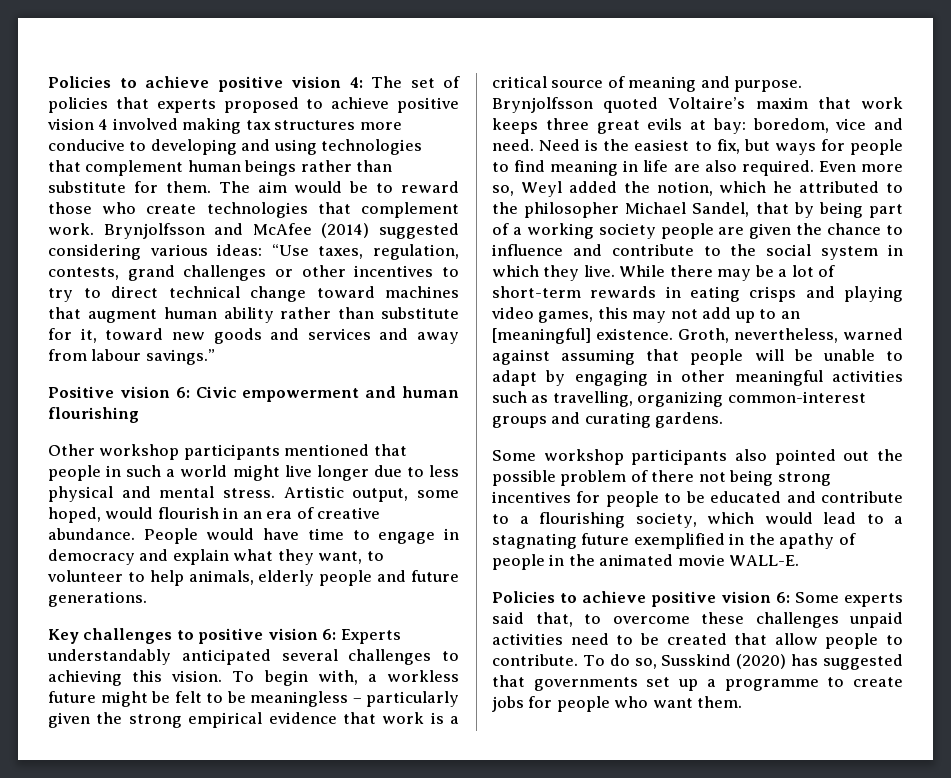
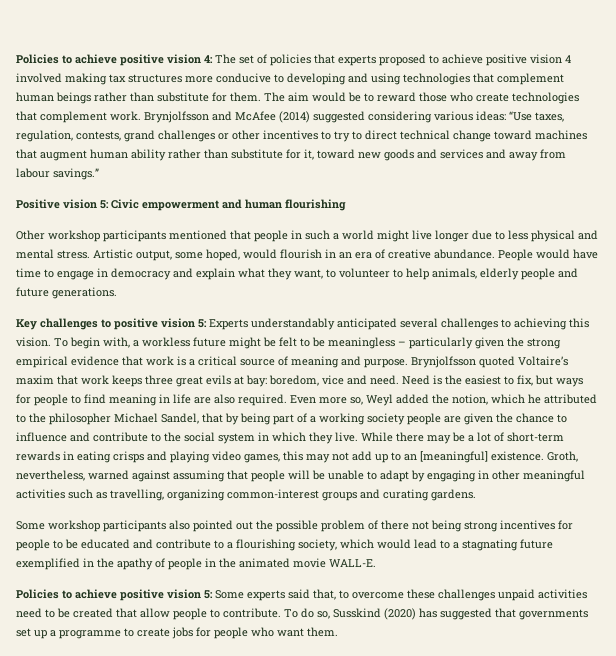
- Positive vision 6: Civic empowerment and human flourishing
+ Positive vision 5: Civic empowerment and human flourishing
- Key challenges to positive vision 6: Experts understandably anticipated several challenges to achieving this vision.
+ Key challenges to positive vision 5: Experts understandably anticipated several challenges to achieving this vision.
- Policies to achieve positive vision 6: Some experts said that, to overcome these challenges unpaid activities need to be created that allow people to contribute.
+ Policies to achieve positive vision 5: Some experts said that, to overcome these challenges unpaid activities need to be created that allow people to contribute.

